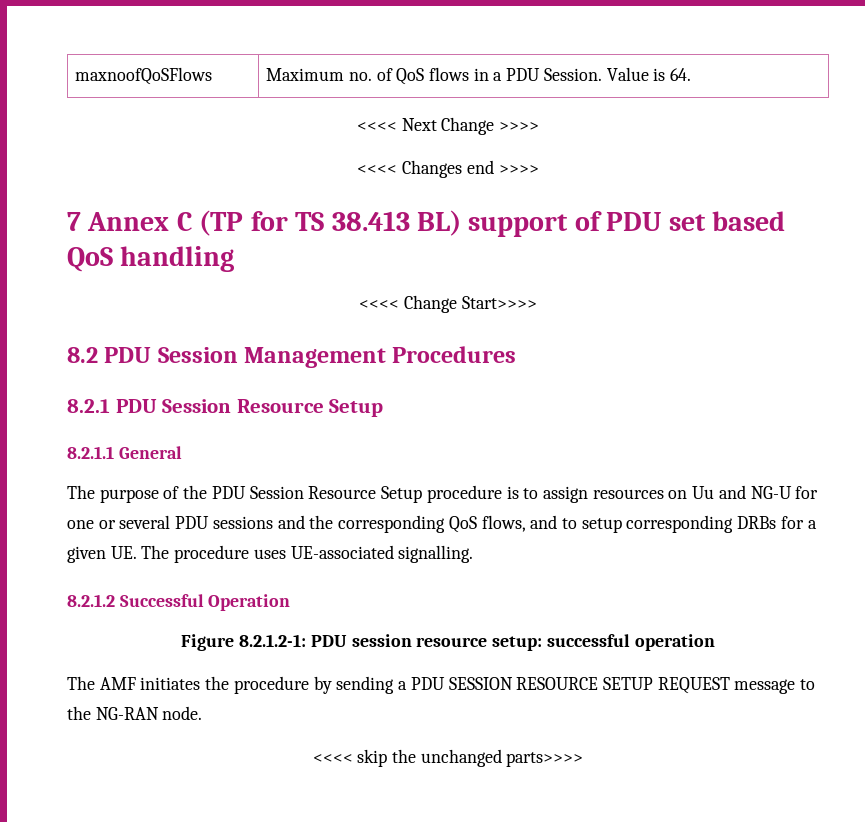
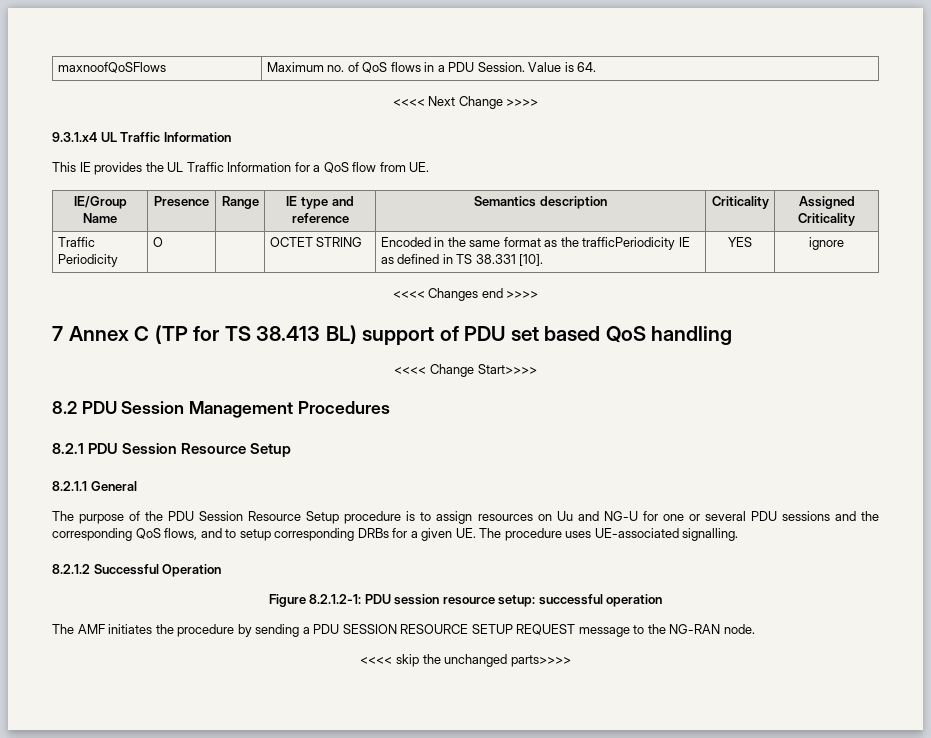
+ 9.3.1.x4 UL Traffic Information
+ This IE provides the UL Traffic Information for a QoS flow from UE.
+ IE/Group Name | Presence | Range | IE type and reference | Semantics description | Criticality | Assigned Criticality
+ Traffic Periodicity | O | | OCTET STRING | Encoded in the same format as the trafficPeriodicity IE as defined in TS 38.331 [10]. | YES | ignore

